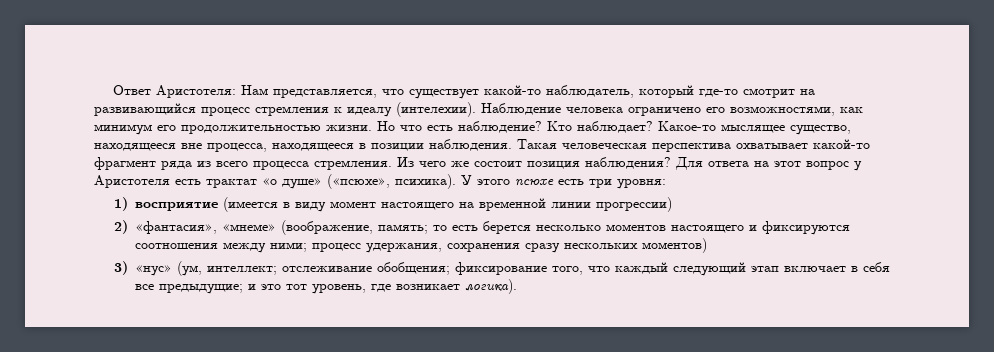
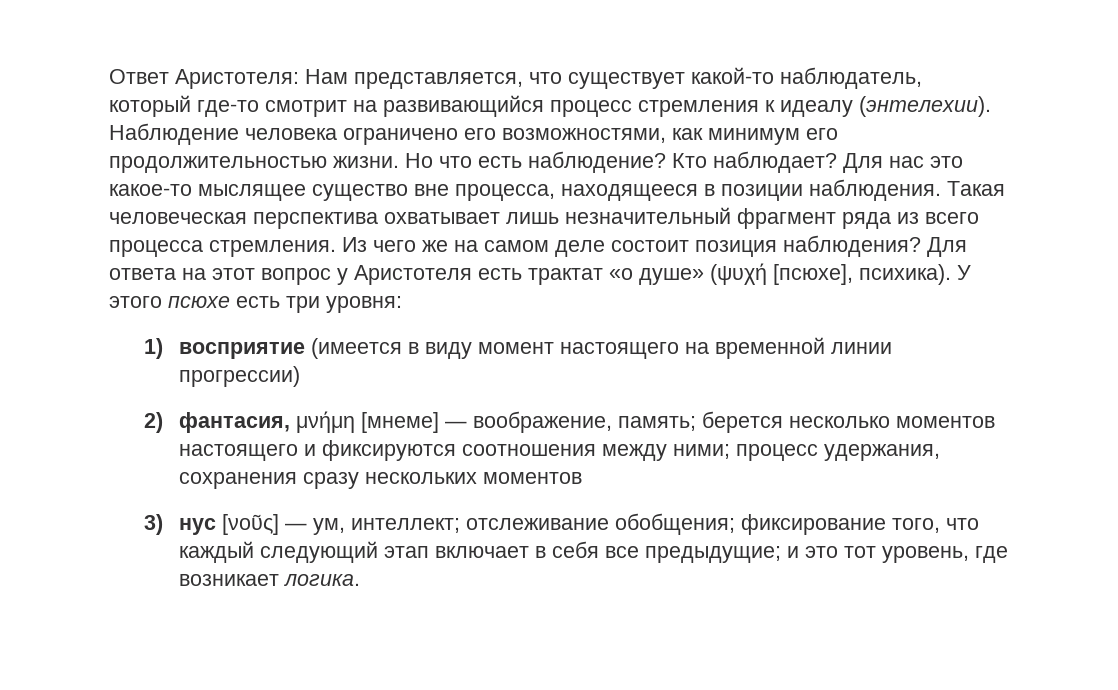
- Ответ Аристотеля: Нам представляется, что существует какой-то наблюдатель, который где-то смотрит на развивающийся процесс стремления к идеалу (интелехии).
+ Ответ Аристотеля: Нам представляется, что существует какой-то наблюдатель, который где-то смотрит на развивающийся процесс стремления к идеалу (энтелехии).
- Какое-то мыслящее существо, находящееся вне процесса, находящееся в позиции наблюдения.
+ Для нас это какое-то мыслящее существо вне процесса, находящееся в позиции наблюдения.
- Такая человеческая перспектива охватывает какой-то фрагмент ряда из всего процесса стремления.
+ Такая человеческая перспектива охватывает лишь незначительный фрагмент ряда из всего процесса стремления.
- Из чего же состоит позиция наблюдения?
+ Из чего же на самом деле состоит позиция наблюдения?
- Для ответа на этот вопрос у Аристотеля есть трактат «о душе» («псюхе», психика).
+ Для ответа на этот вопрос у Аристотеля есть трактат «о душе» (ψυχή [псюхе], психика).
- 2) «фантасия», «мнеме» (воображение, память; то есть берется несколько моментов настоящего и фиксируются соотношения между ними; процесс удержания, сохранения сразу нескольких моментов)
+ 2) фантасия, μνήμη [мнеме] — воображение, память; берется несколько моментов настоящего и фиксируются соотношения между ними; процесс удержания, сохранения сразу нескольких моментов
- 3) «нус» (ум, интеллект; отслеживание обобщения; фиксирование того, что каждый следующий этап включает в себя все предыдущие; и это тот уровень, где возникает логика).
+ 3) нус [νοῦς] — ум, интеллект; отслеживание обобщения; фиксирование того, что каждый следующий этап включает в себя все предыдущие; и это тот уровень, где возникает логика.

